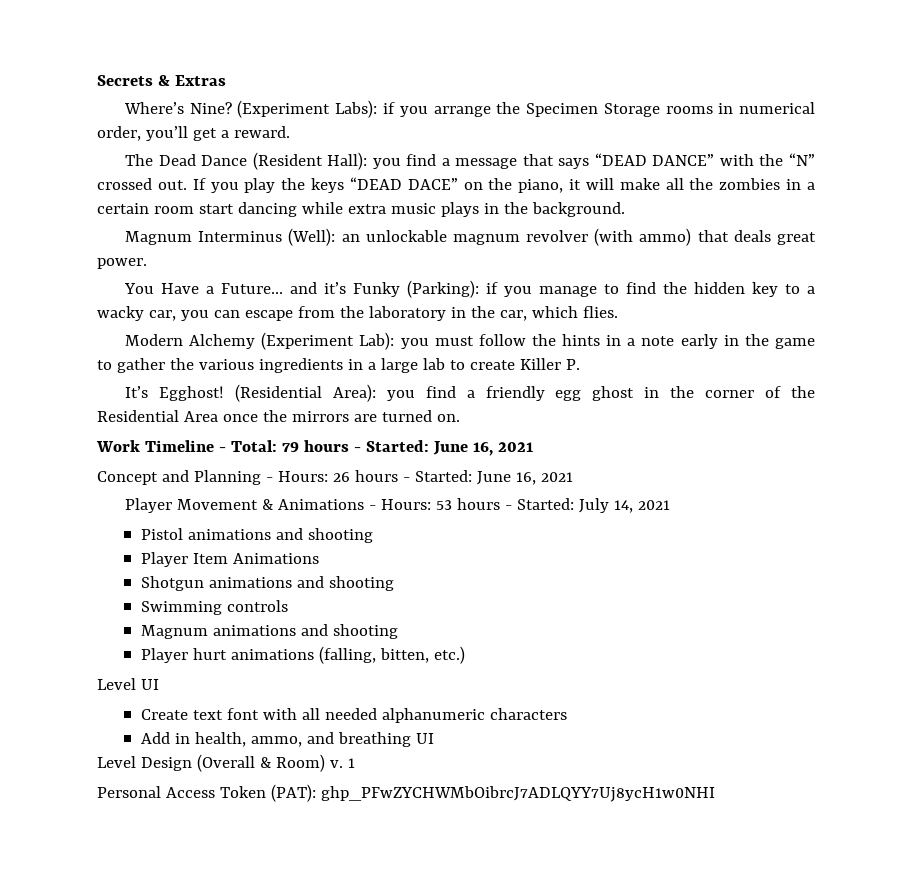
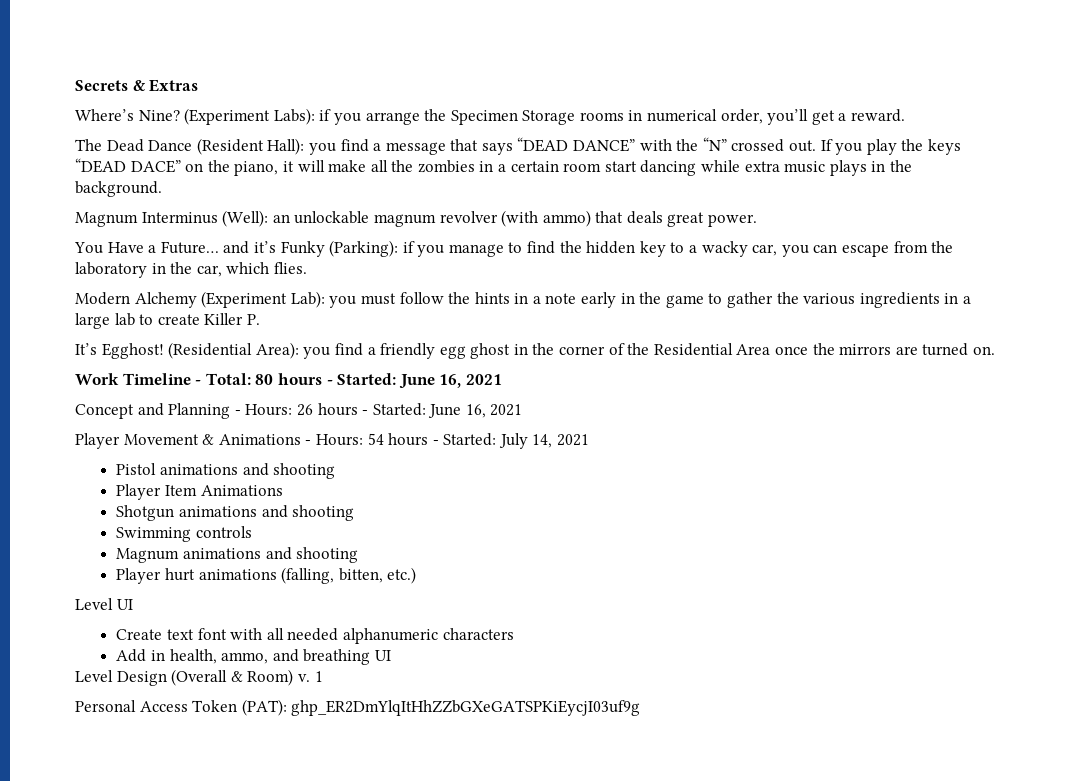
- Work Timeline - Total: 79 hours - Started: June 16, 2021
+ Work Timeline - Total: 80 hours - Started: June 16, 2021
- Player Movement & Animations - Hours: 53 hours - Started: July 14, 2021
+ Player Movement & Animations - Hours: 54 hours - Started: July 14, 2021
- Personal Access Token (PAT): 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
+ Personal Access Token (PAT): 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

